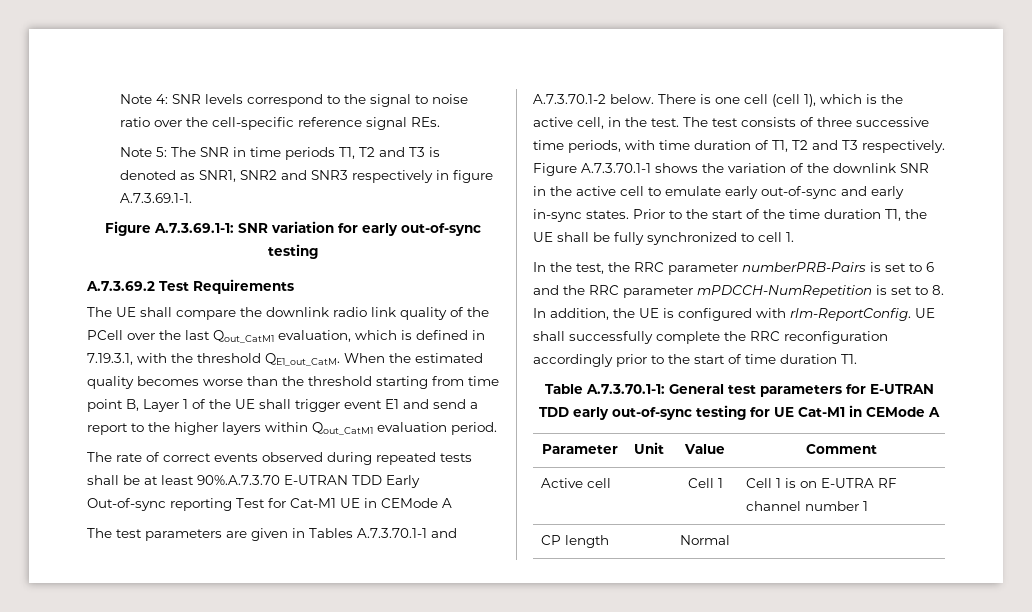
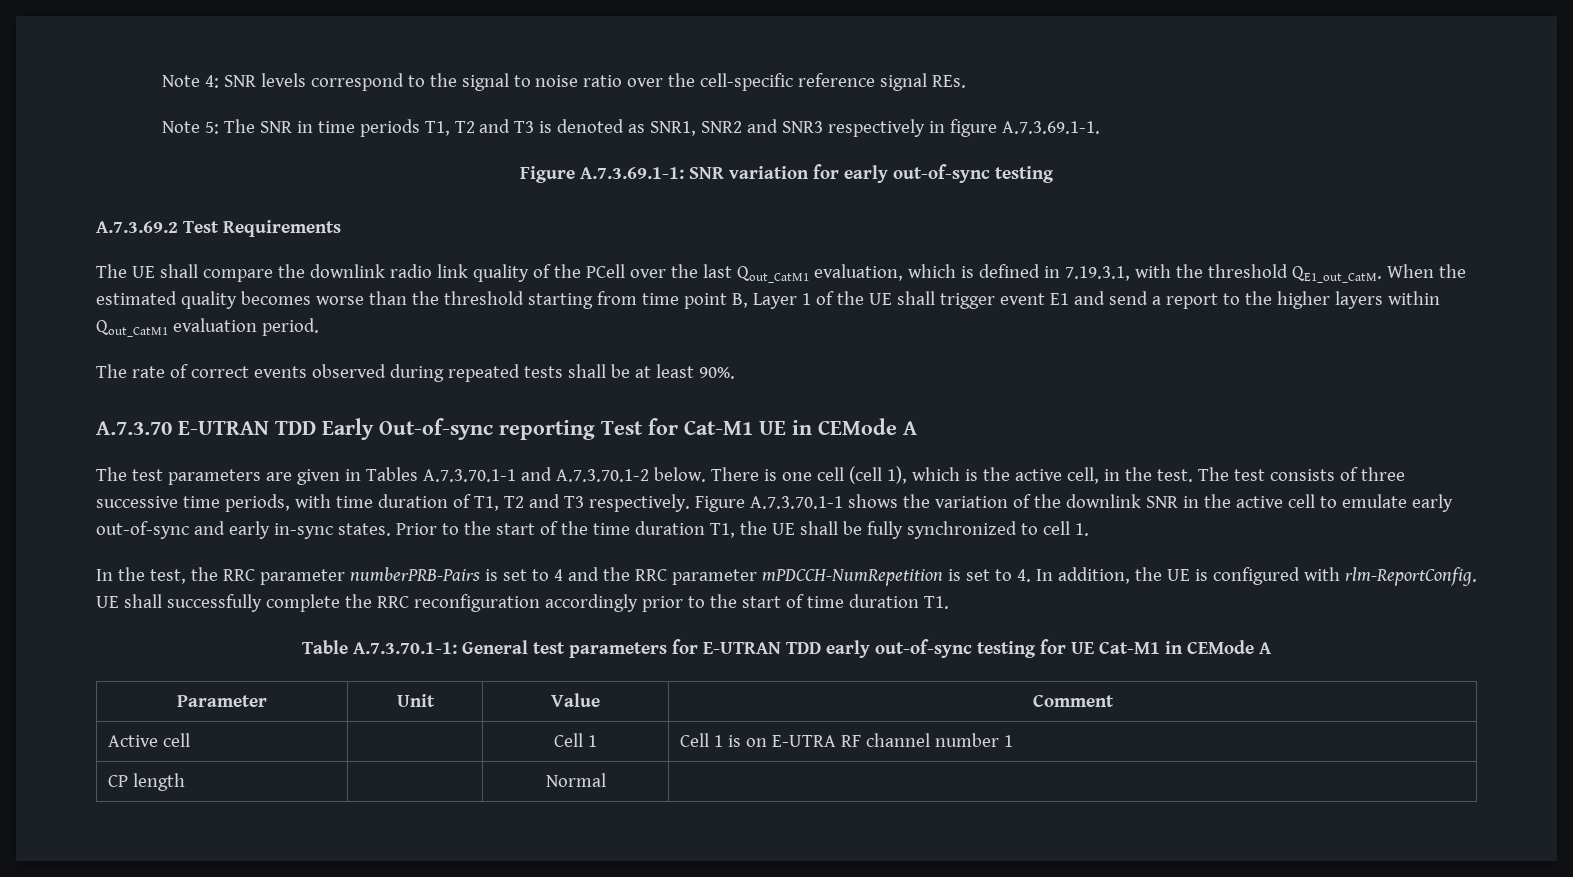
- The rate of correct events observed during repeated tests shall be at least 90%.A.7.3.70 E-UTRAN TDD Early Out-of-sync reporting Test for Cat-M1 UE in CEMode A
+ The rate of correct events observed during repeated tests shall be at least 90%.
+ A.7.3.70 E-UTRAN TDD Early Out-of-sync reporting Test for Cat-M1 UE in CEMode A
- In the test, the RRC parameter numberPRB-Pairs is set to 6 and the RRC parameter mPDCCH-NumRepetition is set to 8. In addition, the UE is configured with rlm-ReportConfig.
+ In the test, the RRC parameter numberPRB-Pairs is set to 4 and the RRC parameter mPDCCH-NumRepetition is set to 4. In addition, the UE is configured with rlm-ReportConfig.

